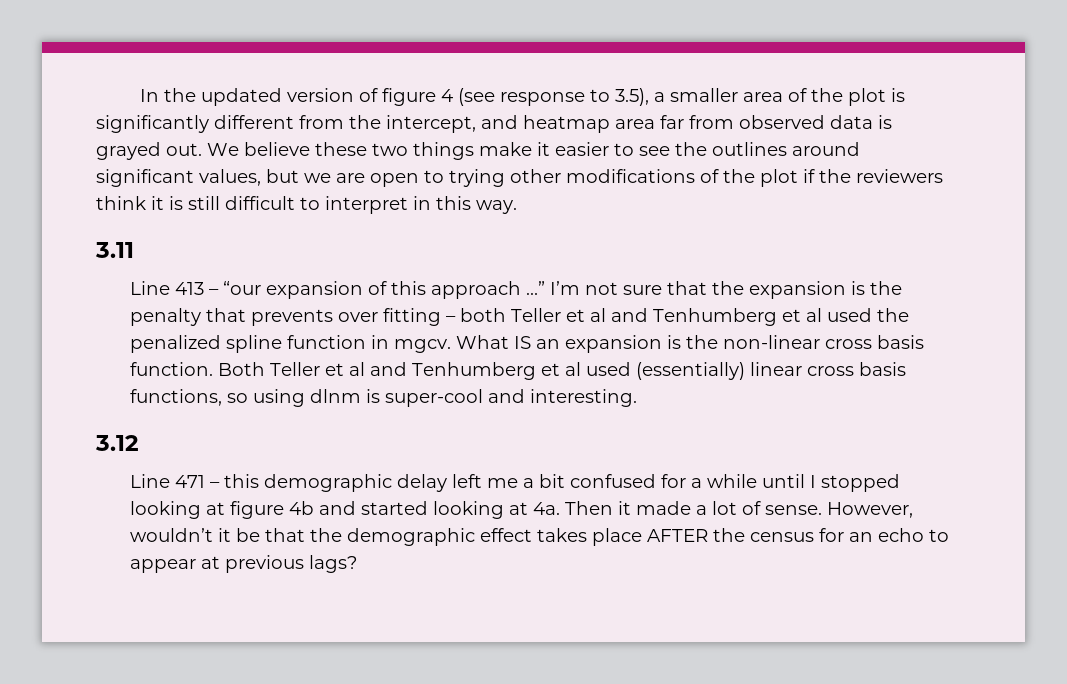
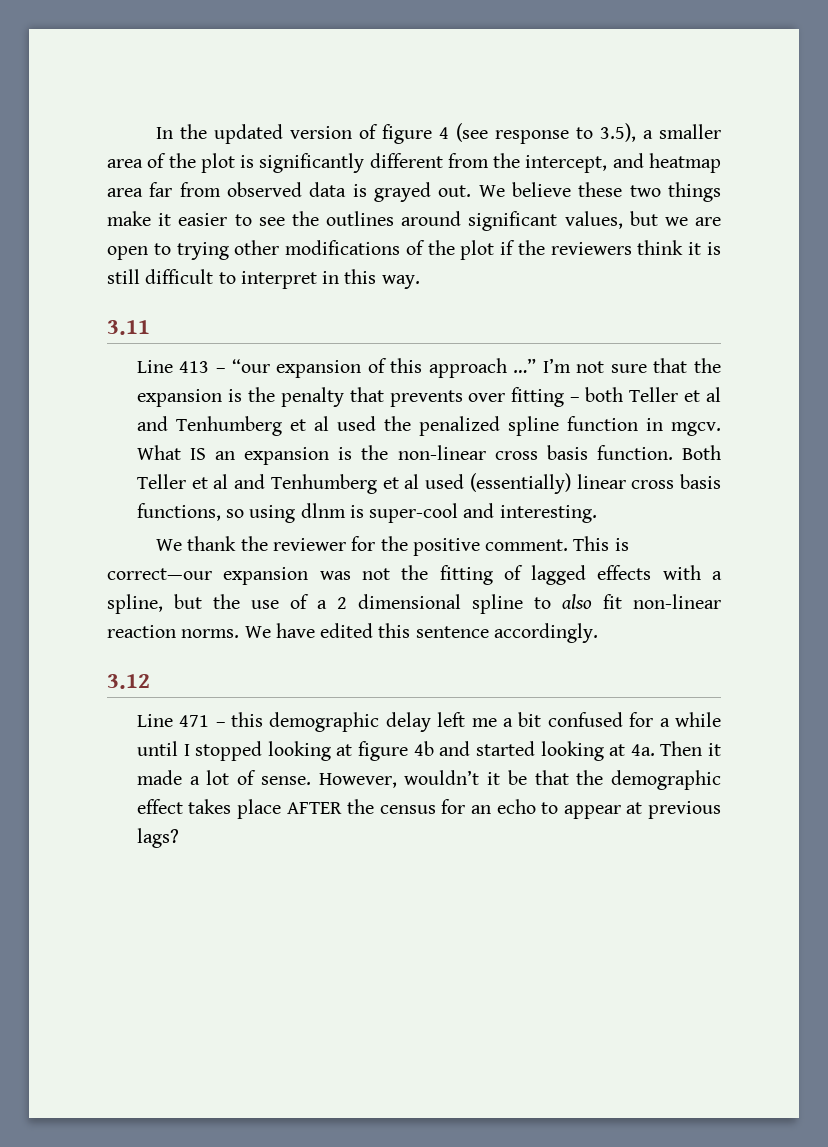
+ We thank the reviewer for the positive comment. This is correct—our expansion was not the fitting of lagged effects with a spline, but the use of a 2 dimensional spline to also fit non-linear reaction norms. We have edited this sentence accordingly.

